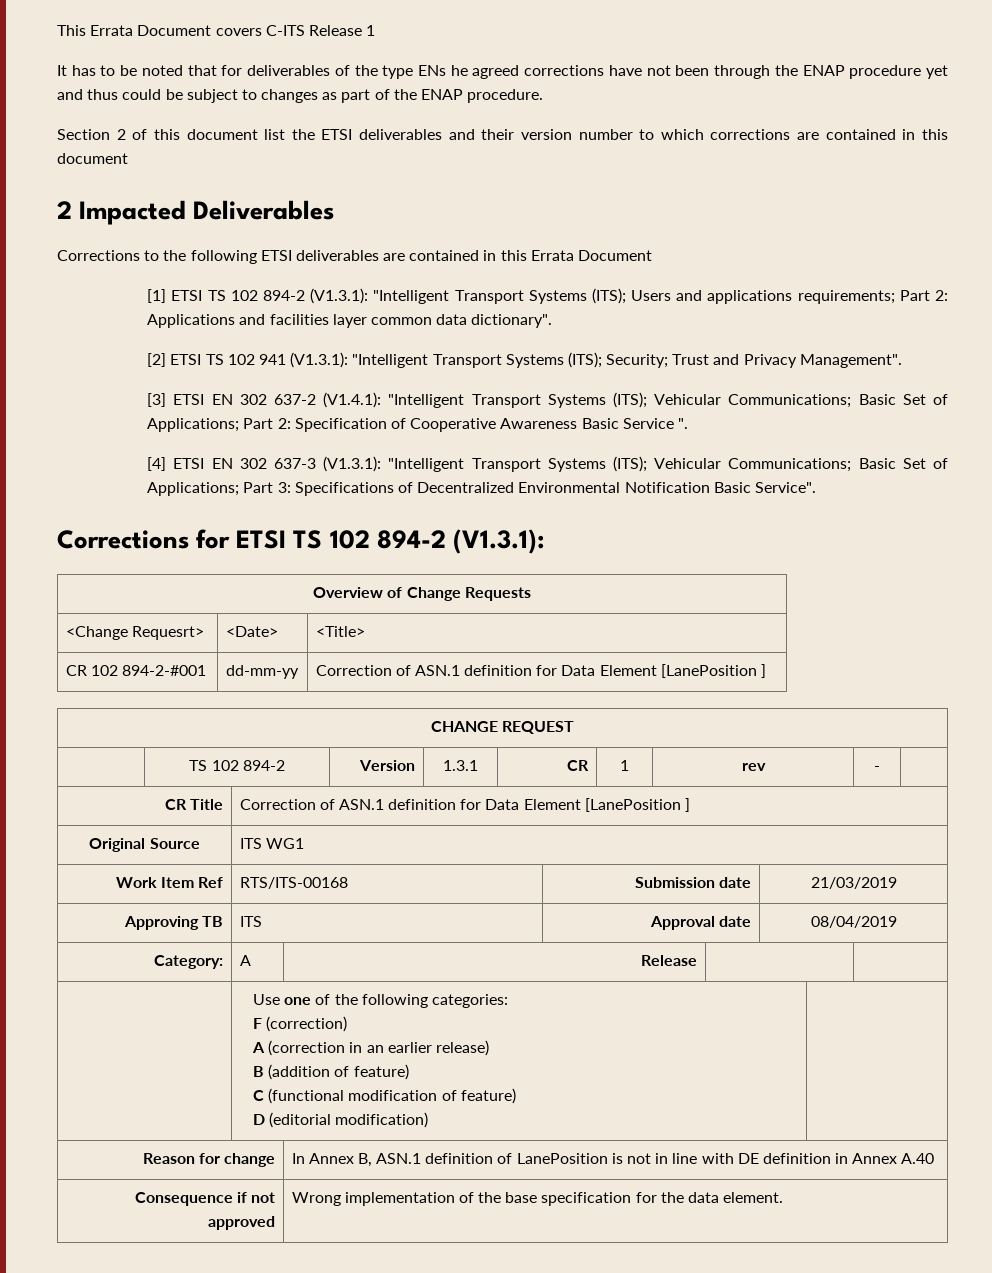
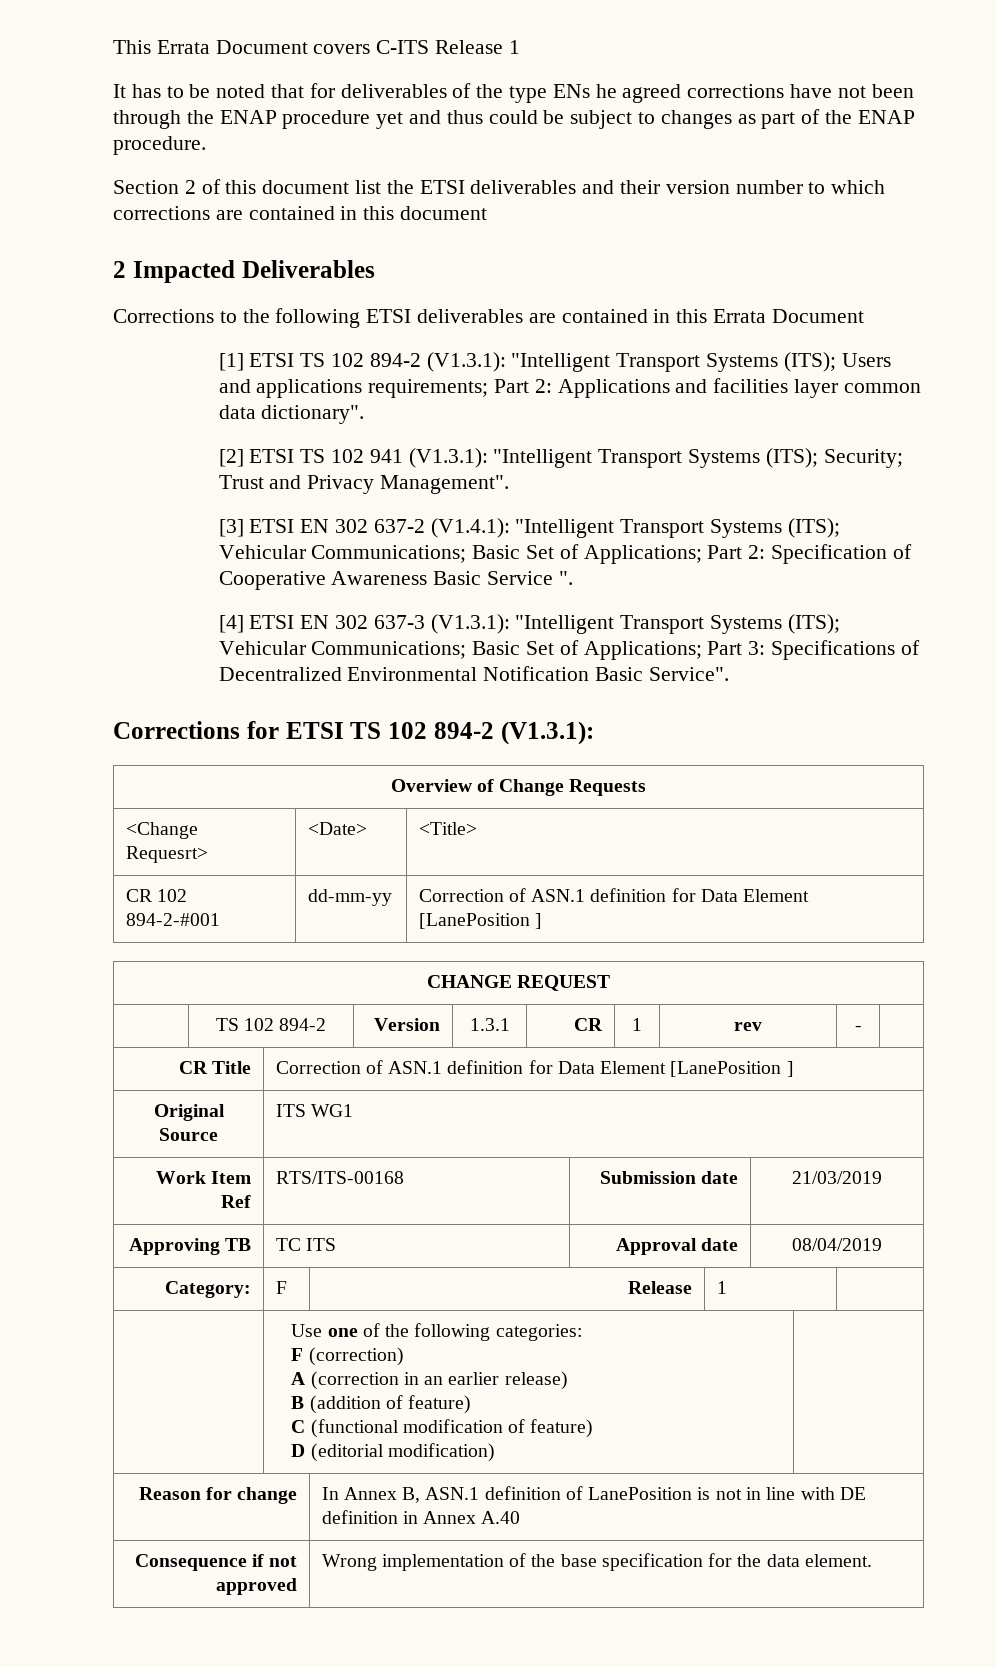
- Approving TB | ITS | Approval date | 08/04/2019
+ Approving TB | TC ITS | Approval date | 08/04/2019
- Category: | A | Release | |
+ Category: | F | Release | 1 |

